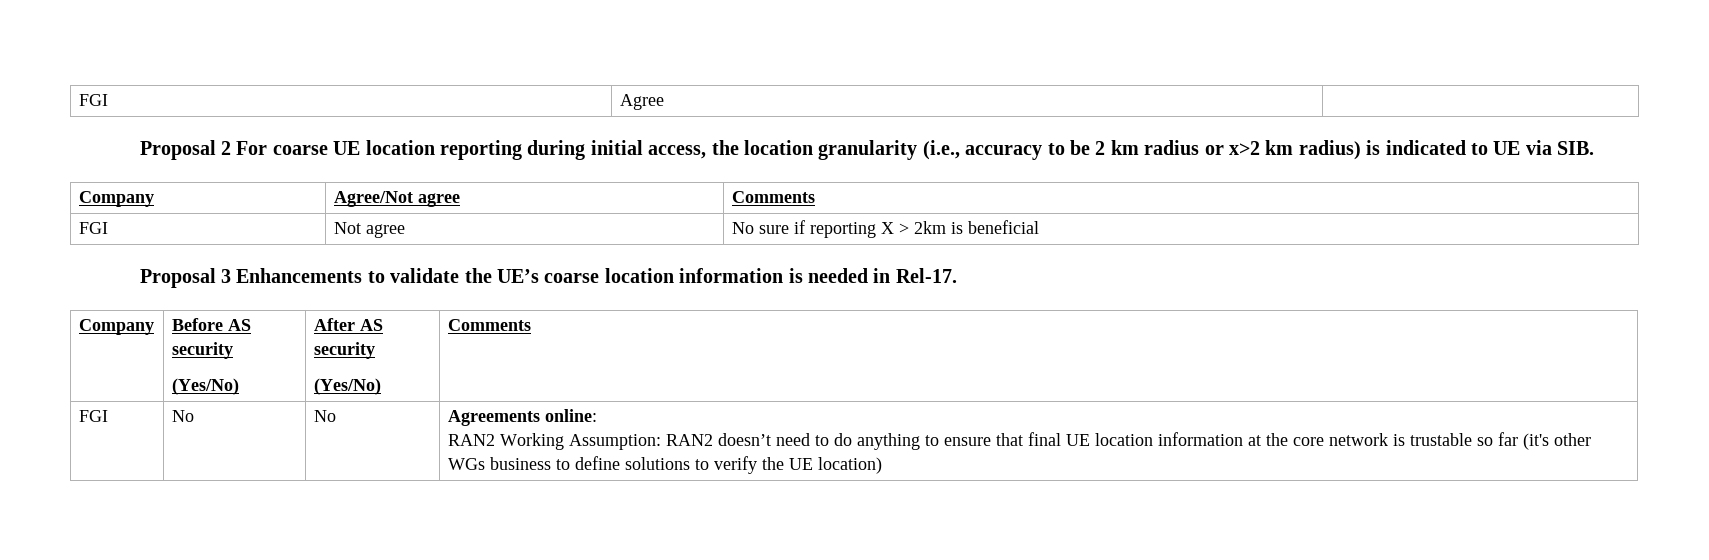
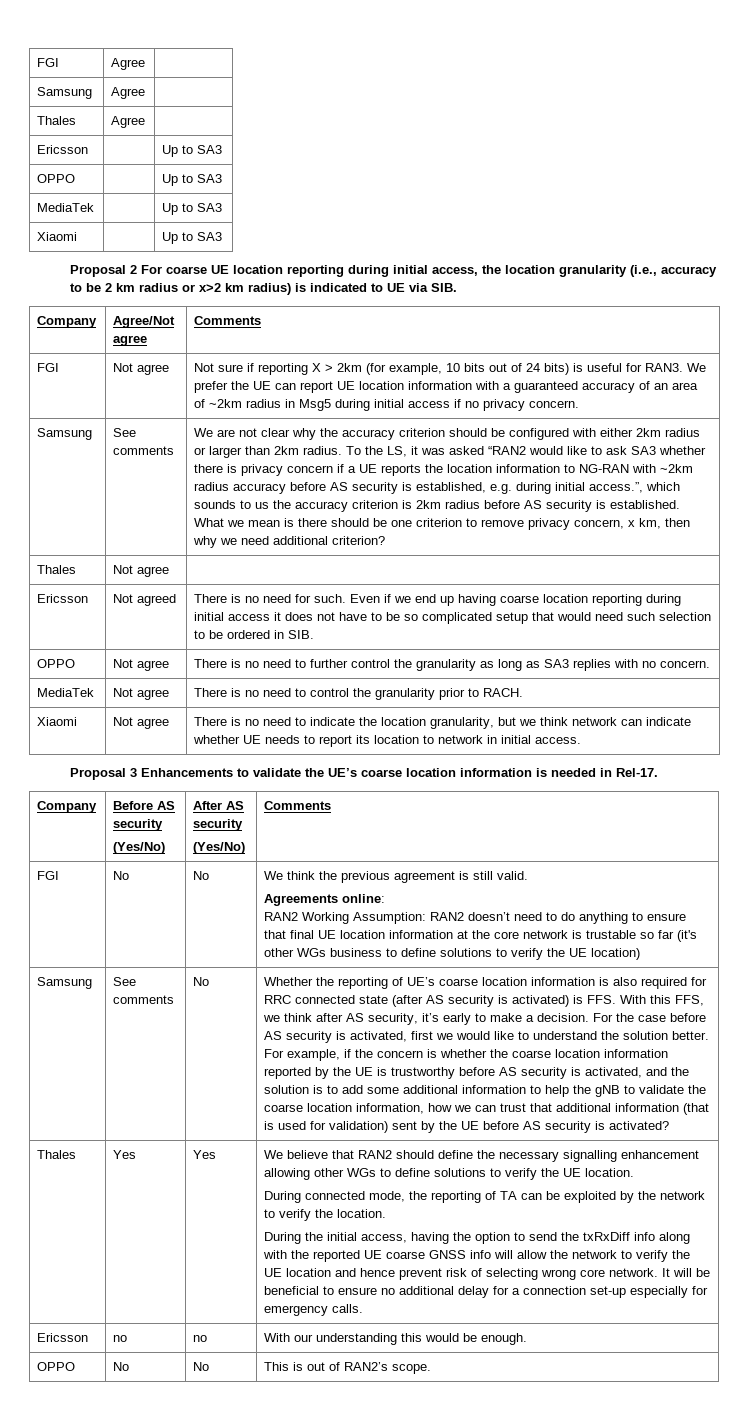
+ Samsung | Agree |
+ Thales | Agree |
+ Ericsson | | Up to SA3
+ OPPO | | Up to SA3
+ MediaTek | | Up to SA3
+ Xiaomi | | Up to SA3
- No sure if reporting X > 2km is beneficial
+ Not sure if reporting X > 2km (for example, 10 bits out of 24 bits) is useful for RAN3. We prefer the UE can report UE location information with a guaranteed accuracy of an area of ~2km radius in Msg5 during initial access if no privacy concern.
+ Samsung | See comments | We are not clear why the accuracy criterion should be configured with either 2km radius or larger than 2km radius. To the LS, it was asked “RAN2 would like to ask SA3 whether there is privacy concern if a UE reports the location information to NG-RAN with ~2km radius accuracy before AS security is established, e.g. during initial access.”, which sounds to us the accuracy criterion is 2km radius before AS security is established. What we mean is there should be one criterion to remove privacy concern, x km, then why we need additional criterion?
+ Thales | Not agree |
+ Ericsson | Not agreed | There is no need for such. Even if we end up having coarse location reporting during initial access it does not have to be so complicated setup that would need such selection to be ordered in SIB.
+ OPPO | Not agree | There is no need to further control the granularity as long as SA3 replies with no concern.
+ MediaTek | Not agree | There is no need to control the granularity prior to RACH.
+ Xiaomi | Not agree | There is no need to indicate the location granularity, but we think network can indicate whether UE needs to report its location to network in initial access.
+ We think the previous agreement is still valid.
+ Samsung | See comments | No | Whether the reporting of UE’s coarse location information is also required for RRC connected state (after AS security is activated) is FFS. With this FFS, we think after AS security, it’s early to make a decision. For the case before AS security is activated, first we would like to understand the solution better. For example, if the concern is whether the coarse location information reported by the UE is trustworthy before AS security is activated, and the solution is to add some additional information to help the gNB to validate the coarse location information, how we can trust that additional information (that is used for validation) sent by the UE before AS security is activated?
+ Thales | Yes | Yes | We believe that RAN2 should define the necessary signalling enhancement allowing other WGs to define solutions to verify the UE location.
+ During connected mode, the reporting of TA can be exploited by the network to verify the location.
+ During the initial access, having the option to send the txRxDiff info along with the reported UE coarse GNSS info will allow the network to verify the UE location and hence prevent risk of selecting wrong core network. It will be beneficial to ensure no additional delay for a connection set-up especially for emergency calls.
+ Ericsson | no | no | With our understanding this would be enough.
+ OPPO | No | No | This is out of RAN2’s scope.

